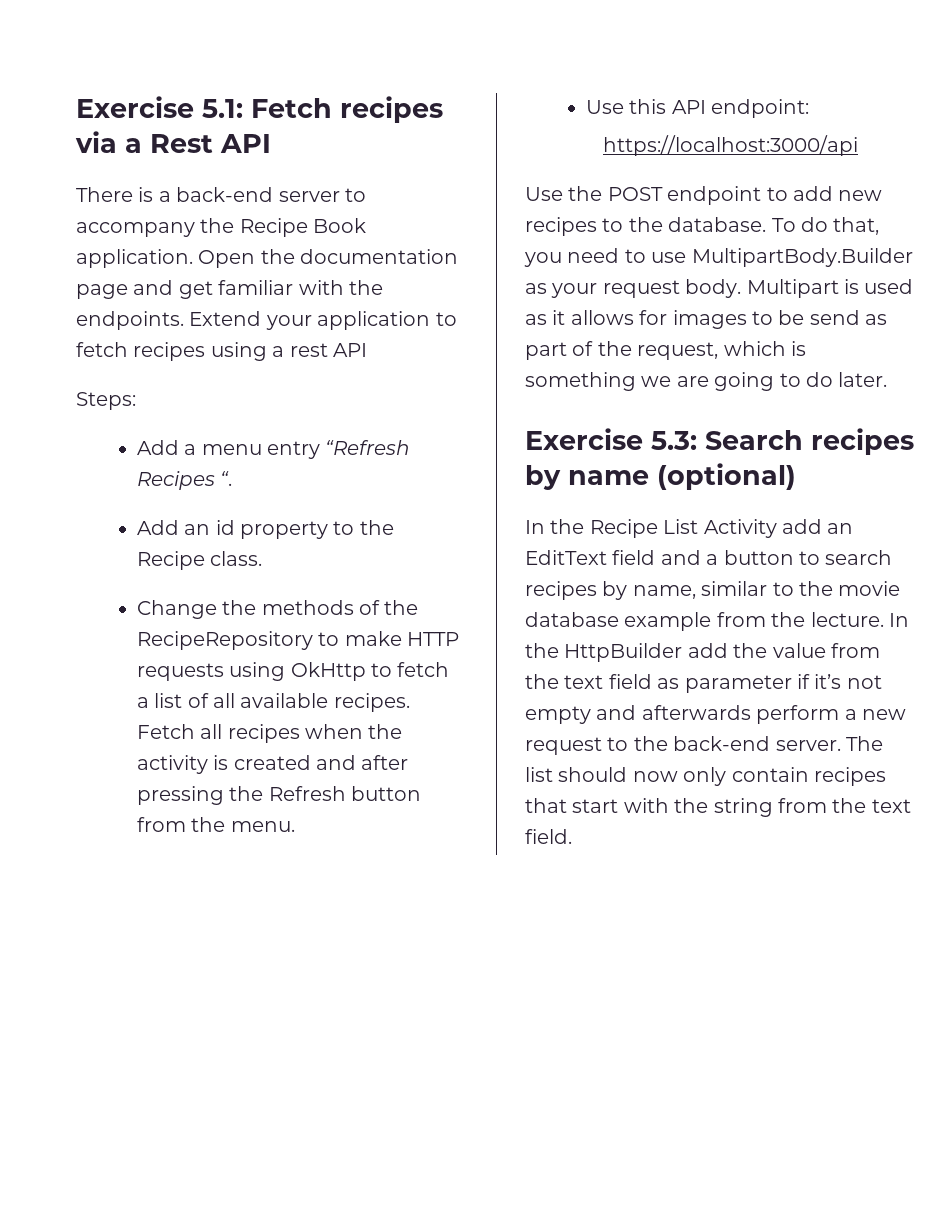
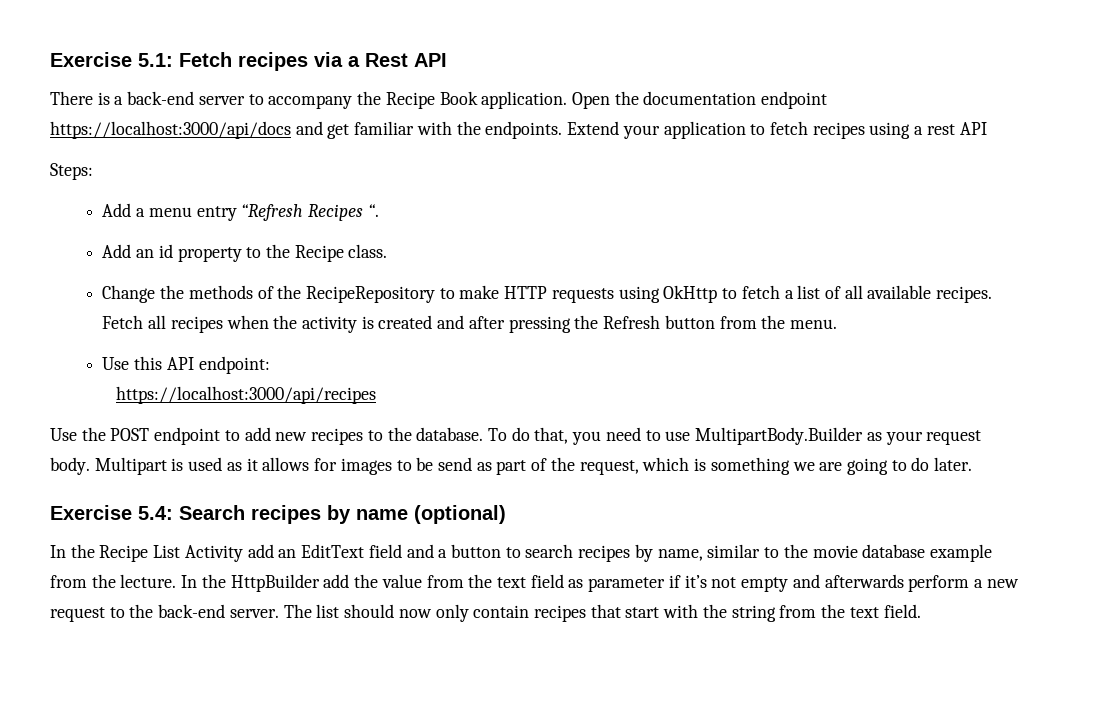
- Open the documentation page and get familiar with the endpoints.
+ Open the documentation endpoint https://localhost:3000/api/docs and get familiar with the endpoints.
- https://localhost:3000/api
+ https://localhost:3000/api/recipes
- Exercise 5.3: Search recipes by name (optional)
+ Exercise 5.4: Search recipes by name (optional)

